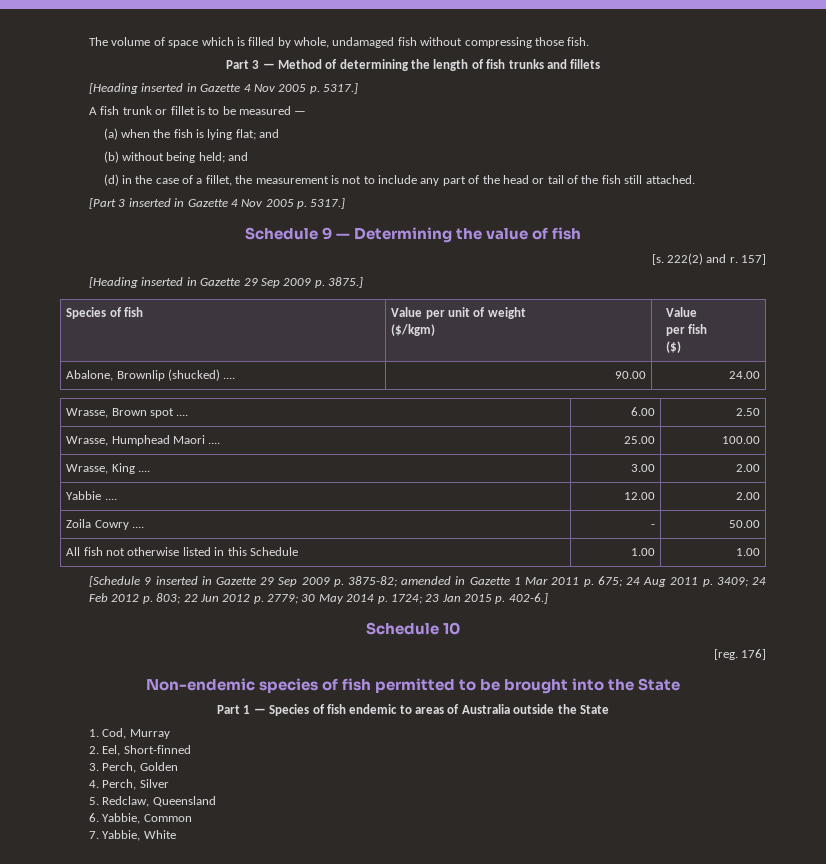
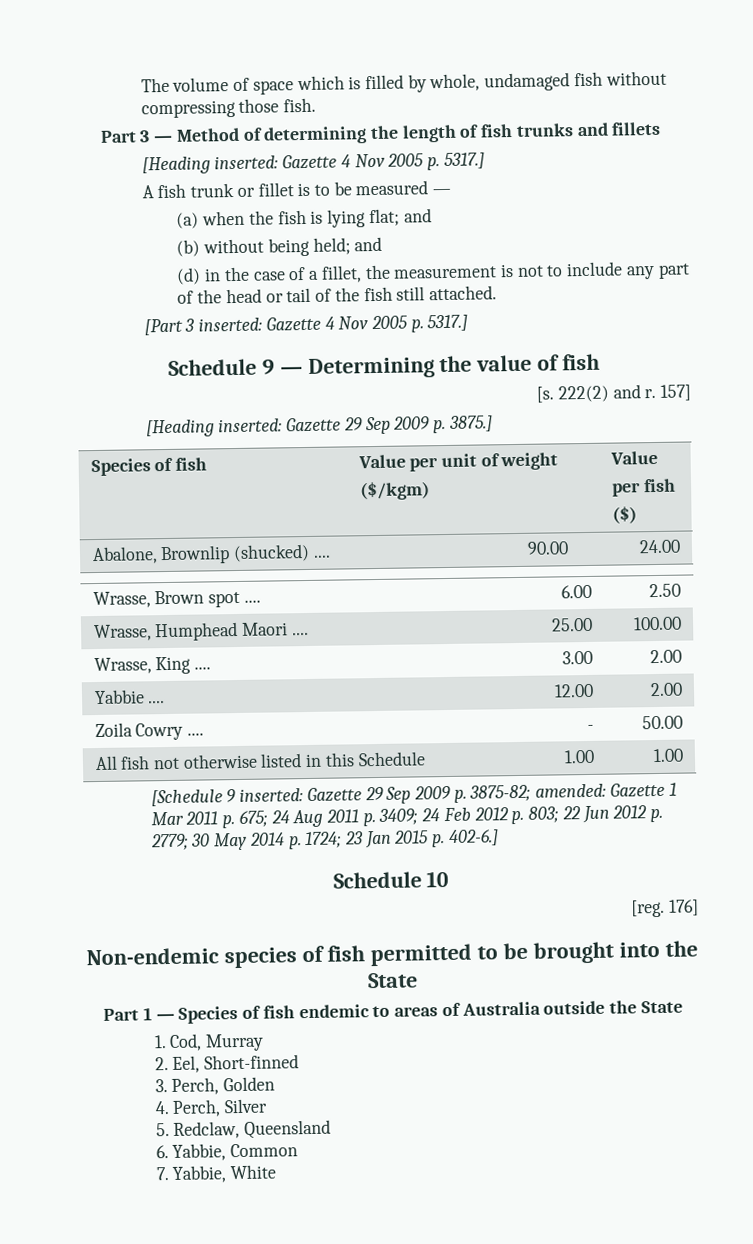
- [Heading inserted in Gazette 4 Nov 2005 p. 5317.]
+ [Heading inserted: Gazette 4 Nov 2005 p. 5317.]
- [Part 3 inserted in Gazette 4 Nov 2005 p. 5317.]
+ [Part 3 inserted: Gazette 4 Nov 2005 p. 5317.]
- [Heading inserted in Gazette 29 Sep 2009 p. 3875.]
+ [Heading inserted: Gazette 29 Sep 2009 p. 3875.]
- [Schedule 9 inserted in Gazette 29 Sep 2009 p. 3875-82; amended in Gazette 1 Mar 2011 p. 675; 24 Aug 2011 p. 3409; 24 Feb 2012 p. 803; 22 Jun 2012 p. 2779; 30 May 2014 p. 1724; 23 Jan 2015 p. 402-6.]
+ [Schedule 9 inserted: Gazette 29 Sep 2009 p. 3875-82; amended: Gazette 1 Mar 2011 p. 675; 24 Aug 2011 p. 3409; 24 Feb 2012 p. 803; 22 Jun 2012 p. 2779; 30 May 2014 p. 1724; 23 Jan 2015 p. 402-6.]

